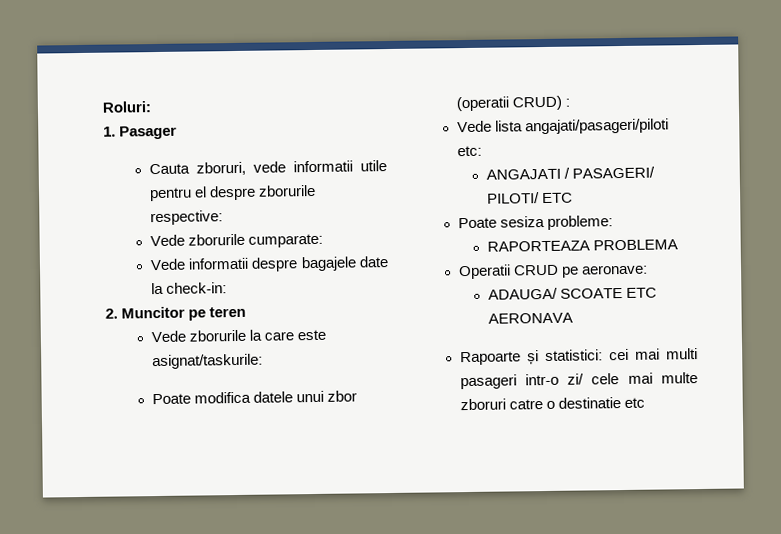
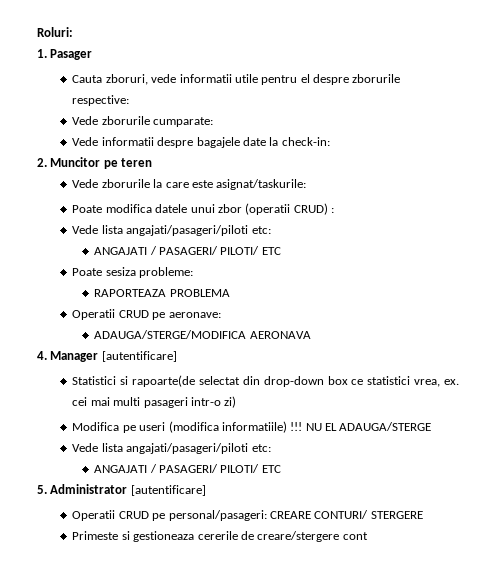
- ADAUGA/ SCOATE ETC AERONAVA
- Rapoarte și statistici: cei mai multi pasageri intr-o zi/ cele mai multe zboruri catre o destinatie etc
+ ADAUGA/STERGE/MODIFICA AERONAVA
+ 4. Manager [autentificare]
+ Statistici si rapoarte(de selectat din drop-down box ce statistici vrea, ex. cei mai multi pasageri intr-o zi)
+ Modifica pe useri (modifica informatiile) !!! NU EL ADAUGA/STERGE
+ Vede lista angajati/pasageri/piloti etc:
+ ANGAJATI / PASAGERI/ PILOTI/ ETC
+ 5. Administrator [autentificare]
+ Operatii CRUD pe personal/pasageri: CREARE CONTURI/ STERGERE
+ Primeste si gestioneaza cererile de creare/stergere cont

